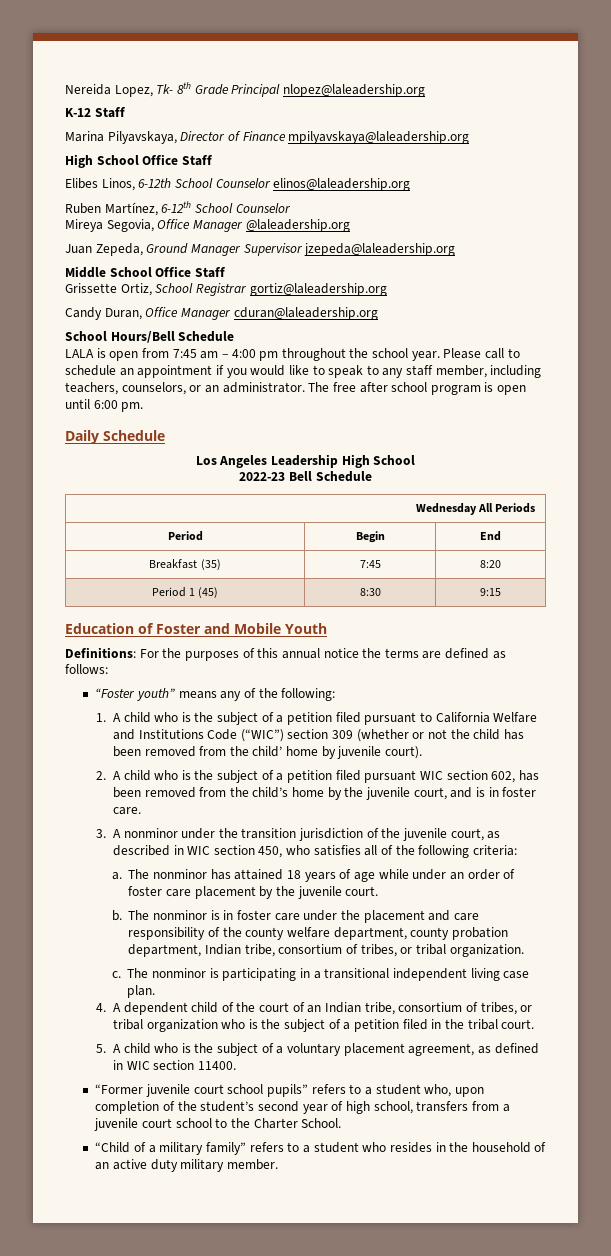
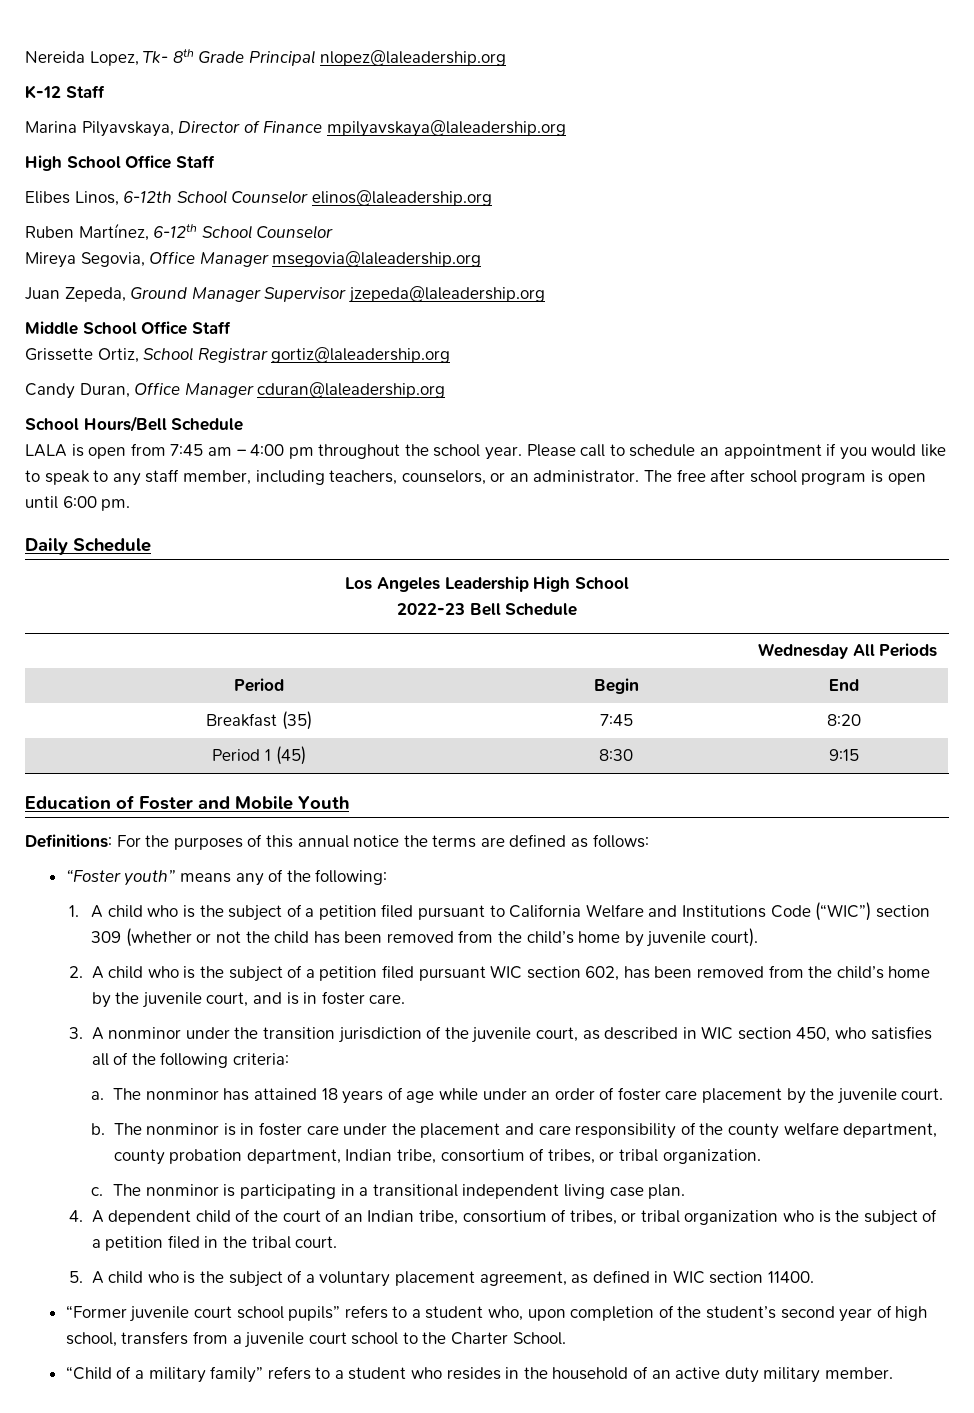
- Mireya Segovia, Office Manager @laleadership.org
+ Mireya Segovia, Office Manager msegovia@laleadership.org
- 1. A child who is the subject of a petition filed pursuant to California Welfare and Institutions Code (“WIC”) section 309 (whether or not the child has been removed from the child’ home by juvenile court).
+ 1. A child who is the subject of a petition filed pursuant to California Welfare and Institutions Code (“WIC”) section 309 (whether or not the child has been removed from the child’s home by juvenile court).

